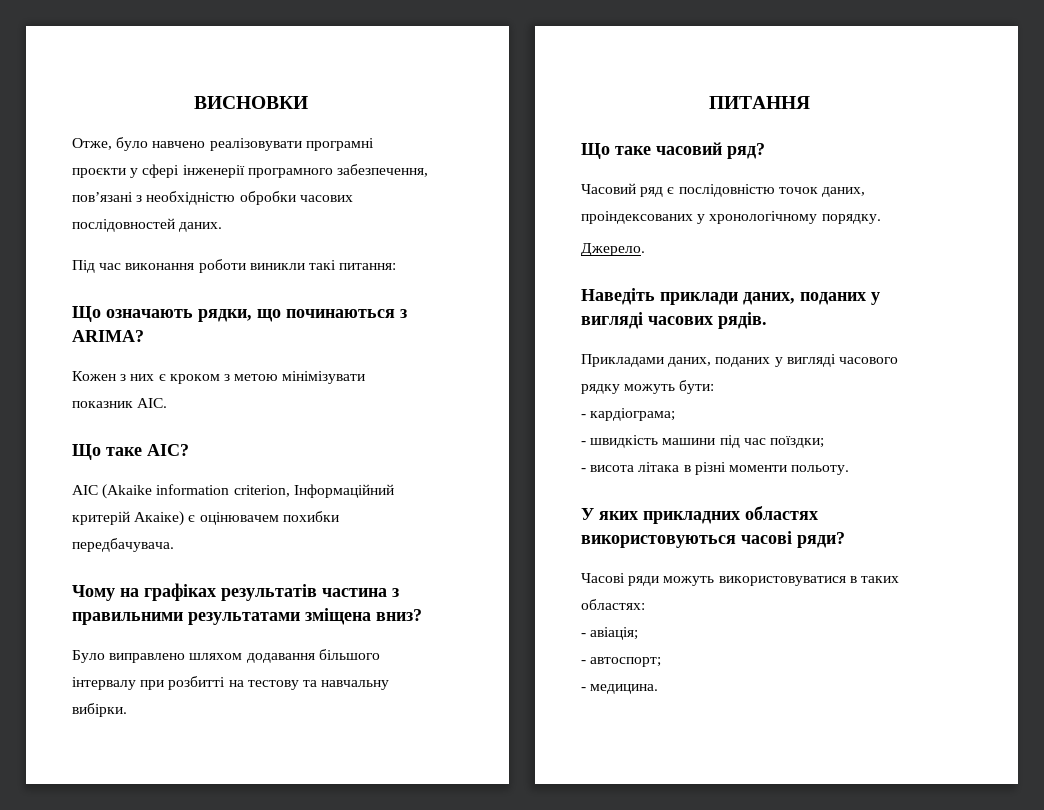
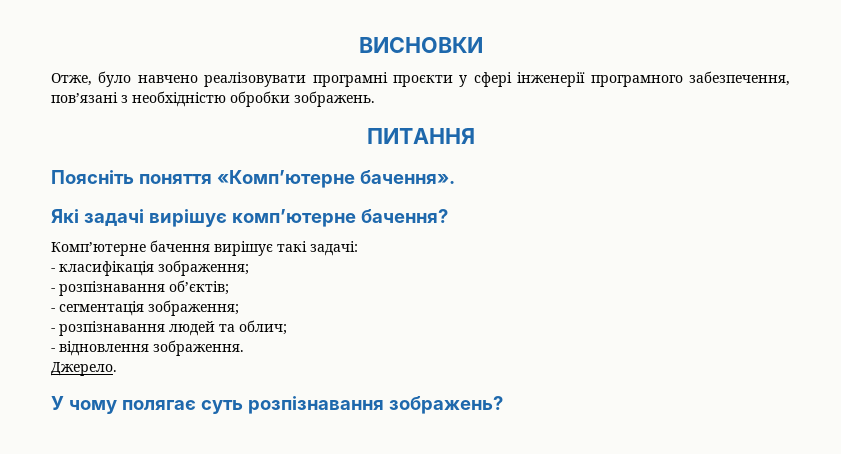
- Отже, було навчено реалізовувати програмні проєкти у сфері інженерії програмного забезпечення, пов’язані з необхідністю обробки часових послідовностей даних.
- Під час виконання роботи виникли такі питання:
- Що означають рядки, що починаються з ARIMA?
- Кожен з них є кроком з метою мінімізувати показник АІС.
- Що таке AIC?
- AIC (Akaike information criterion, Інформаційний критерій Акаіке) є оцінювачем похибки передбачувача.
- Чому на графіках результатів частина з правильними результатами зміщена вниз?
- Було виправлено шляхом додавання більшого інтервалу при розбитті на тестову та навчальну вибірки.
+ Отже, було навчено реалізовувати програмні проєкти у сфері інженерії програмного забезпечення, пов’язані з необхідністю обробки зображень.
  ПИТАННЯ
- Що таке часовий ряд?
- Часовий ряд є послідовністю точок даних, проіндексованих у хронологічному порядку.
+ Поясніть поняття «Комп’ютерне бачення».
+ Які задачі вирішує комп’ютерне бачення?
+ Комп’ютерне бачення вирішує такі задачі:
+ - класифікація зображення;
+ - розпізнавання об’єктів;
+ - сегментація зображення;
+ - розпізнавання людей та облич;
+ - відновлення зображення.
  Джерело.
- Наведіть приклади даних, поданих у вигляді часових рядів.
- Прикладами даних, поданих у вигляді часового рядку можуть бути:
- - кардіограма;
- - швидкість машини під час поїздки;
- - висота літака в різні моменти польоту.
- У яких прикладних областях використовуються часові ряди?
- Часові ряди можуть використовуватися в таких областях:
- - авіація;
- - автоспорт;
- - медицина.
+ У чому полягає суть розпізнавання зображень?

